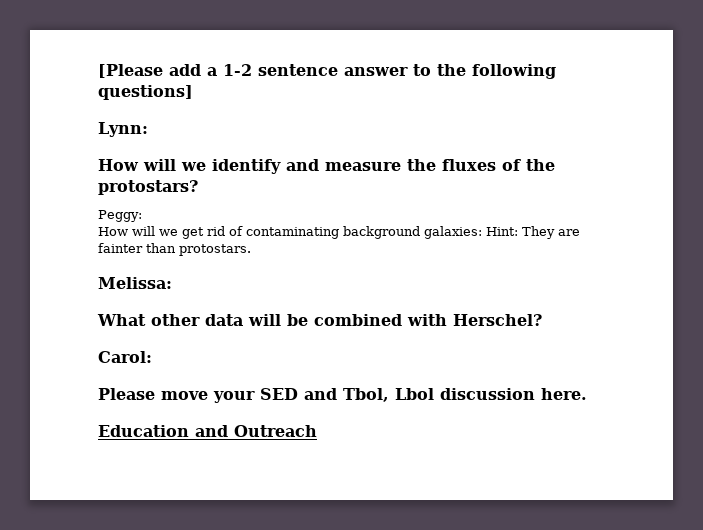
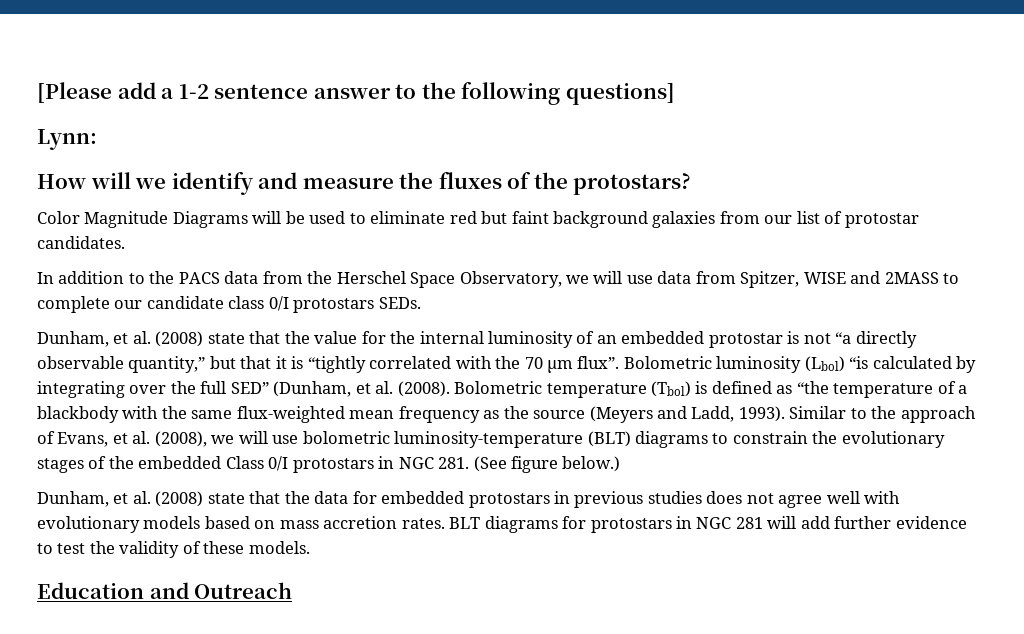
- Peggy:
- How will we get rid of contaminating background galaxies: Hint: They are fainter than protostars.
- Melissa:
- What other data will be combined with Herschel?
- Carol:
- Please move your SED and Tbol, Lbol discussion here.
+ Color Magnitude Diagrams will be used to eliminate red but faint background galaxies from our list of protostar candidates.
+ In addition to the PACS data from the Herschel Space Observatory, we will use data from Spitzer, WISE and 2MASS to complete our candidate class 0/I protostars SEDs.
+ Dunham, et al. (2008) state that the value for the internal luminosity of an embedded protostar is not “a directly observable quantity,” but that it is “tightly correlated with the 70 µm flux”. Bolometric luminosity (Lbol) “is calculated by integrating over the full SED” (Dunham, et al. (2008). Bolometric temperature (Tbol) is defined as “the temperature of a blackbody with the same flux-weighted mean frequency as the source (Meyers and Ladd, 1993). Similar to the approach of Evans, et al. (2008), we will use bolometric luminosity-temperature (BLT) diagrams to constrain the evolutionary stages of the embedded Class 0/I protostars in NGC 281. (See figure below.)
+ Dunham, et al. (2008) state that the data for embedded protostars in previous studies does not agree well with evolutionary models based on mass accretion rates. BLT diagrams for protostars in NGC 281 will add further evidence to test the validity of these models.

